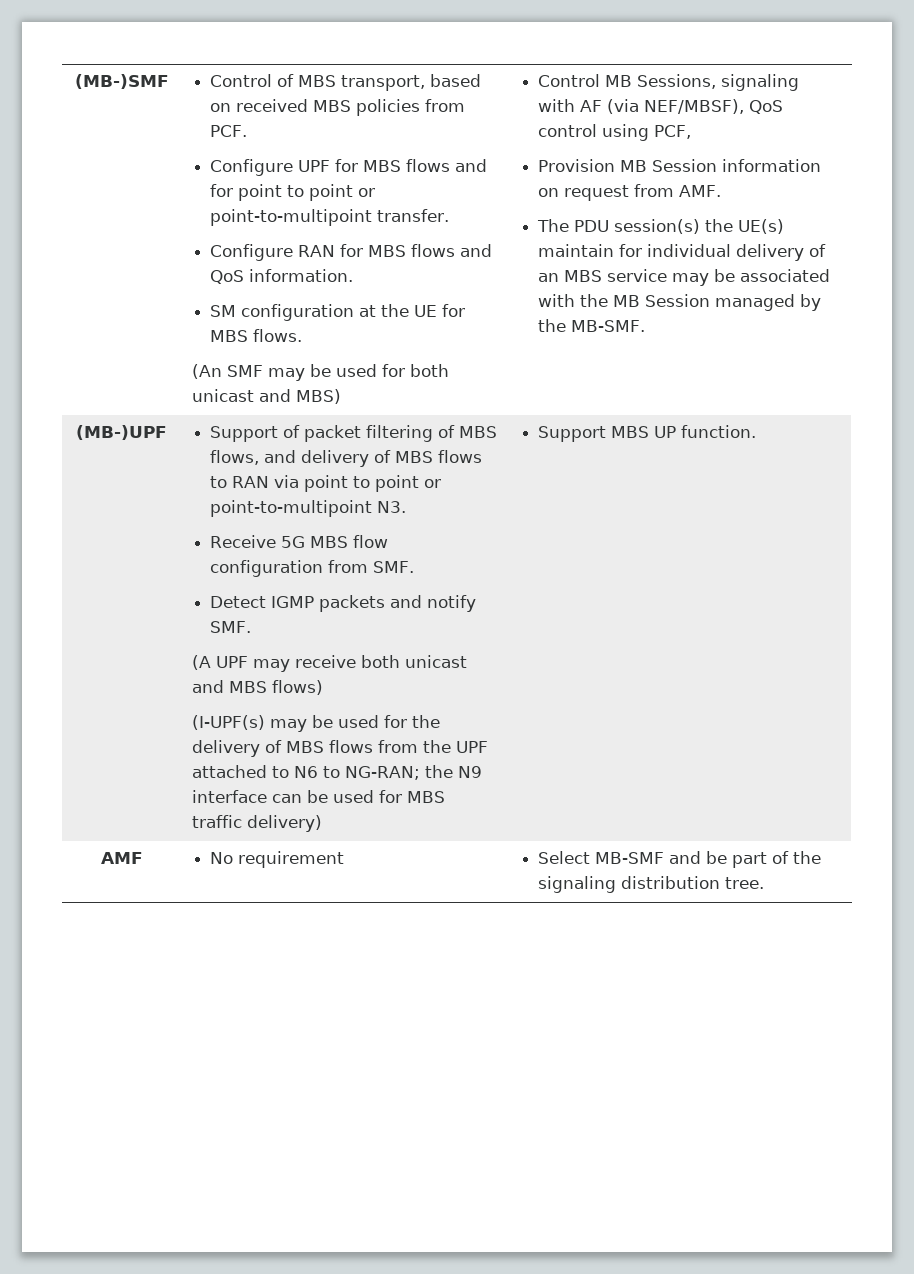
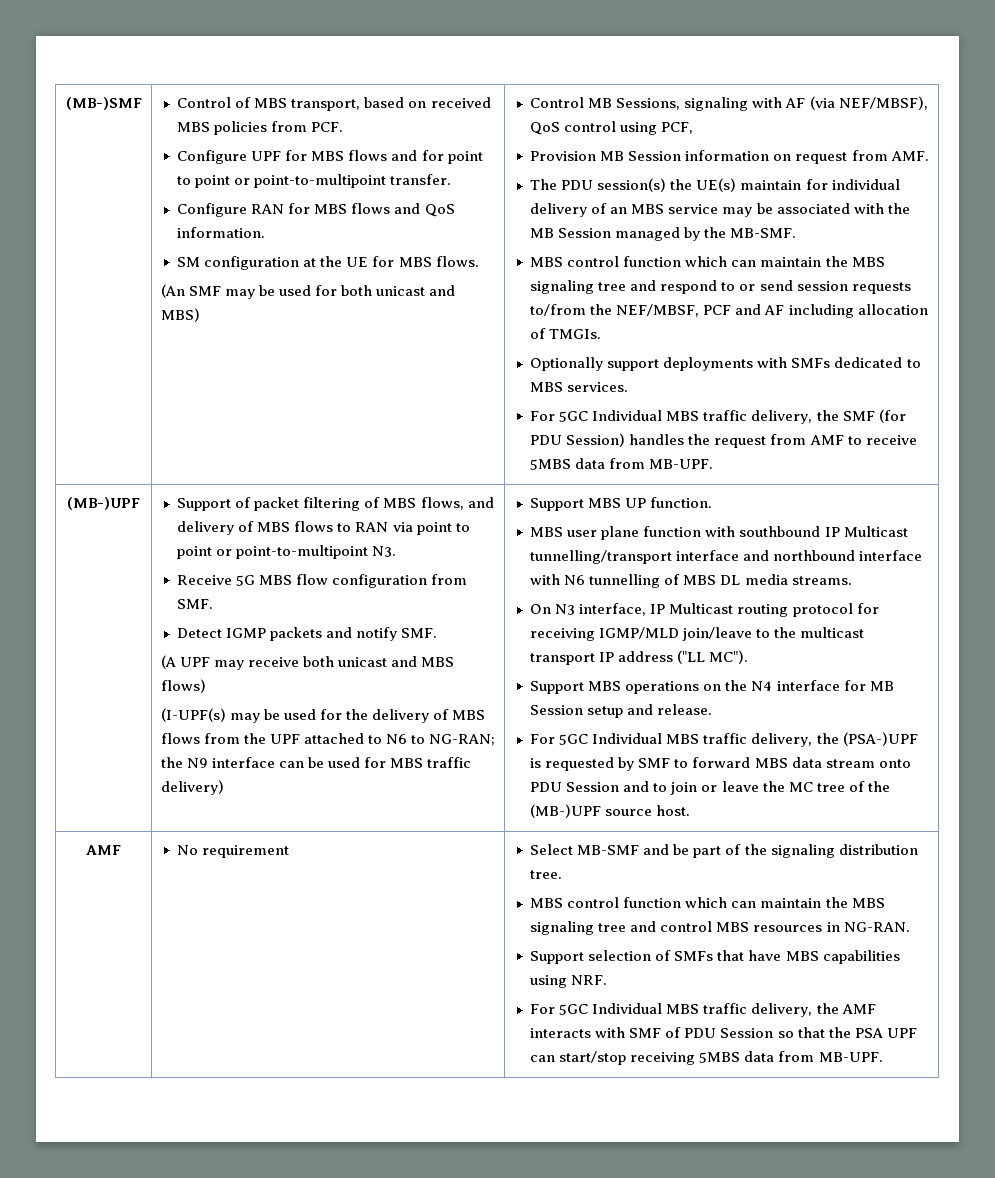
+ MBS control function which can maintain the MBS signaling tree and respond to or send session requests to/from the NEF/MBSF, PCF and AF including allocation of TMGIs.
+ Optionally support deployments with SMFs dedicated to MBS services.
+ For 5GC Individual MBS traffic delivery, the SMF (for PDU Session) handles the request from AMF to receive 5MBS data from MB-UPF.
+ MBS user plane function with southbound IP Multicast tunnelling/transport interface and northbound interface with N6 tunnelling of MBS DL media streams.
+ On N3 interface, IP Multicast routing protocol for receiving IGMP/MLD join/leave to the multicast transport IP address ("LL MC").
+ Support MBS operations on the N4 interface for MB Session setup and release.
+ For 5GC Individual MBS traffic delivery, the (PSA-)UPF is requested by SMF to forward MBS data stream onto PDU Session and to join or leave the MC tree of the (MB-)UPF source host.
+ MBS control function which can maintain the MBS signaling tree and control MBS resources in NG-RAN.
+ Support selection of SMFs that have MBS capabilities using NRF.
+ For 5GC Individual MBS traffic delivery, the AMF interacts with SMF of PDU Session so that the PSA UPF can start/stop receiving 5MBS data from MB-UPF.

